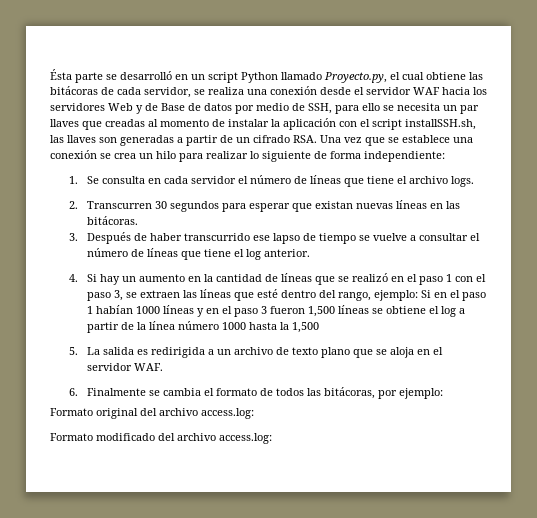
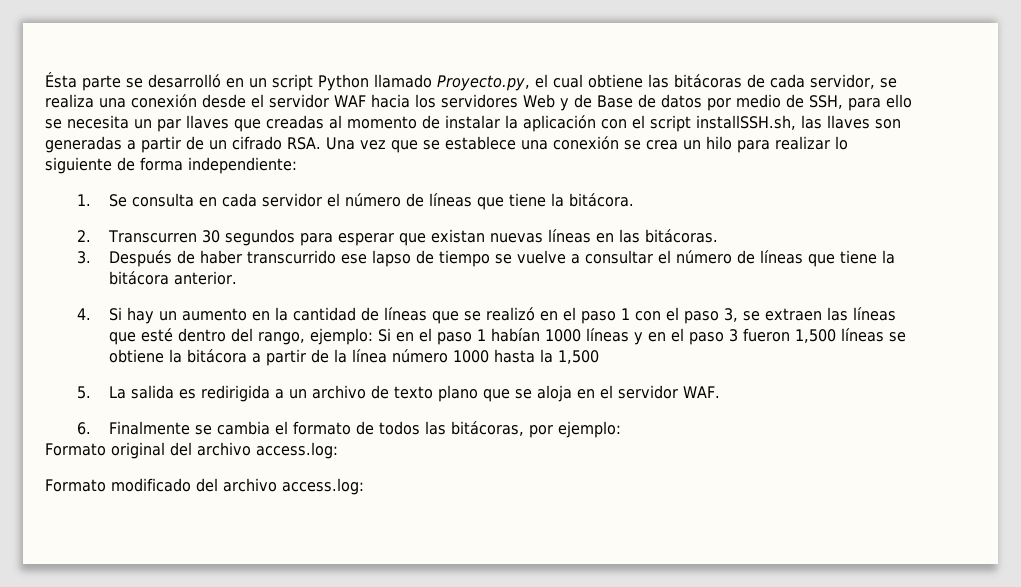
- 1. Se consulta en cada servidor el número de líneas que tiene el archivo logs.
+ 1. Se consulta en cada servidor el número de líneas que tiene la bitácora.
- 3. Después de haber transcurrido ese lapso de tiempo se vuelve a consultar el número de líneas que tiene el log anterior.
+ 3. Después de haber transcurrido ese lapso de tiempo se vuelve a consultar el número de líneas que tiene la bitácora anterior.
- 4. Si hay un aumento en la cantidad de líneas que se realizó en el paso 1 con el paso 3, se extraen las líneas que esté dentro del rango, ejemplo: Si en el paso 1 habían 1000 líneas y en el paso 3 fueron 1,500 líneas se obtiene el log a partir de la línea número 1000 hasta la 1,500
+ 4. Si hay un aumento en la cantidad de líneas que se realizó en el paso 1 con el paso 3, se extraen las líneas que esté dentro del rango, ejemplo: Si en el paso 1 habían 1000 líneas y en el paso 3 fueron 1,500 líneas se obtiene la bitácora a partir de la línea número 1000 hasta la 1,500

